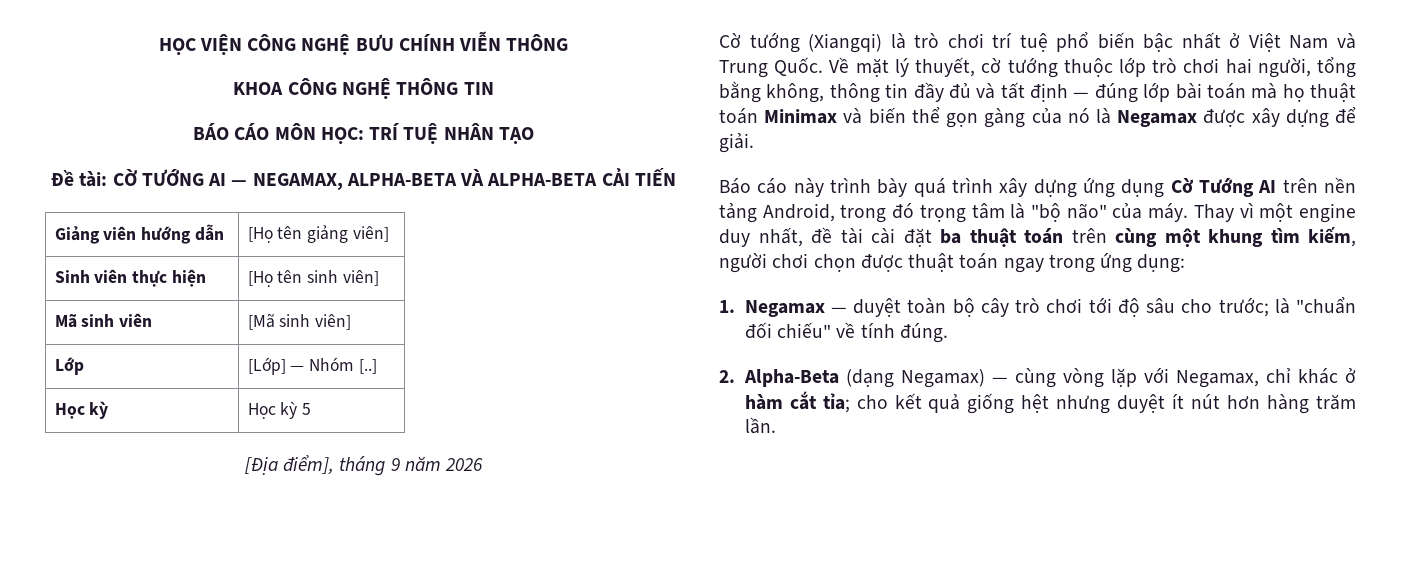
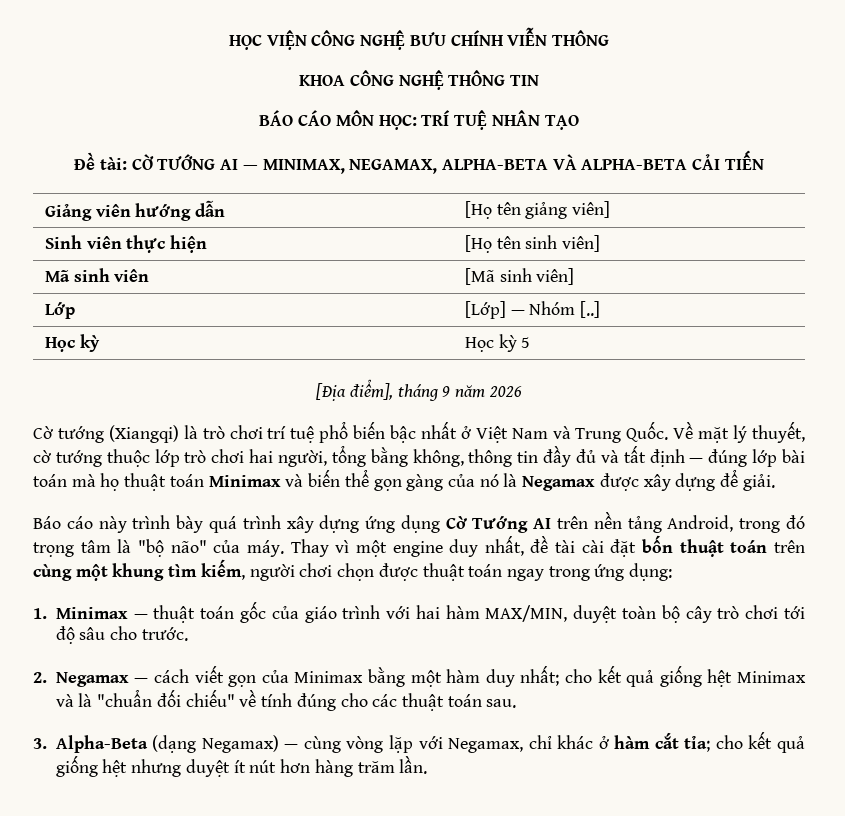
- Đề tài: CỜ TƯỚNG AI — NEGAMAX, ALPHA-BETA VÀ ALPHA-BETA CẢI TIẾN
+ Đề tài: CỜ TƯỚNG AI — MINIMAX, NEGAMAX, ALPHA-BETA VÀ ALPHA-BETA CẢI TIẾN
- Thay vì một engine duy nhất, đề tài cài đặt ba thuật toán trên cùng một khung tìm kiếm, người chơi chọn được thuật toán ngay trong ứng dụng:
+ Thay vì một engine duy nhất, đề tài cài đặt bốn thuật toán trên cùng một khung tìm kiếm, người chơi chọn được thuật toán ngay trong ứng dụng:
- 1. Negamax — duyệt toàn bộ cây trò chơi tới độ sâu cho trước; là "chuẩn đối chiếu" về tính đúng.
- 2. Alpha-Beta (dạng Negamax) — cùng vòng lặp với Negamax, chỉ khác ở hàm cắt tỉa; cho kết quả giống hệt nhưng duyệt ít nút hơn hàng trăm lần.
+ 1. Minimax — thuật toán gốc của giáo trình với hai hàm MAX/MIN, duyệt toàn bộ cây trò chơi tới độ sâu cho trước.
+ 2. Negamax — cách viết gọn của Minimax bằng một hàm duy nhất; cho kết quả giống hệt Minimax và là "chuẩn đối chiếu" về tính đúng cho các thuật toán sau.
+ 3. Alpha-Beta (dạng Negamax) — cùng vòng lặp với Negamax, chỉ khác ở hàm cắt tỉa; cho kết quả giống hệt nhưng duyệt ít nút hơn hàng trăm lần.

